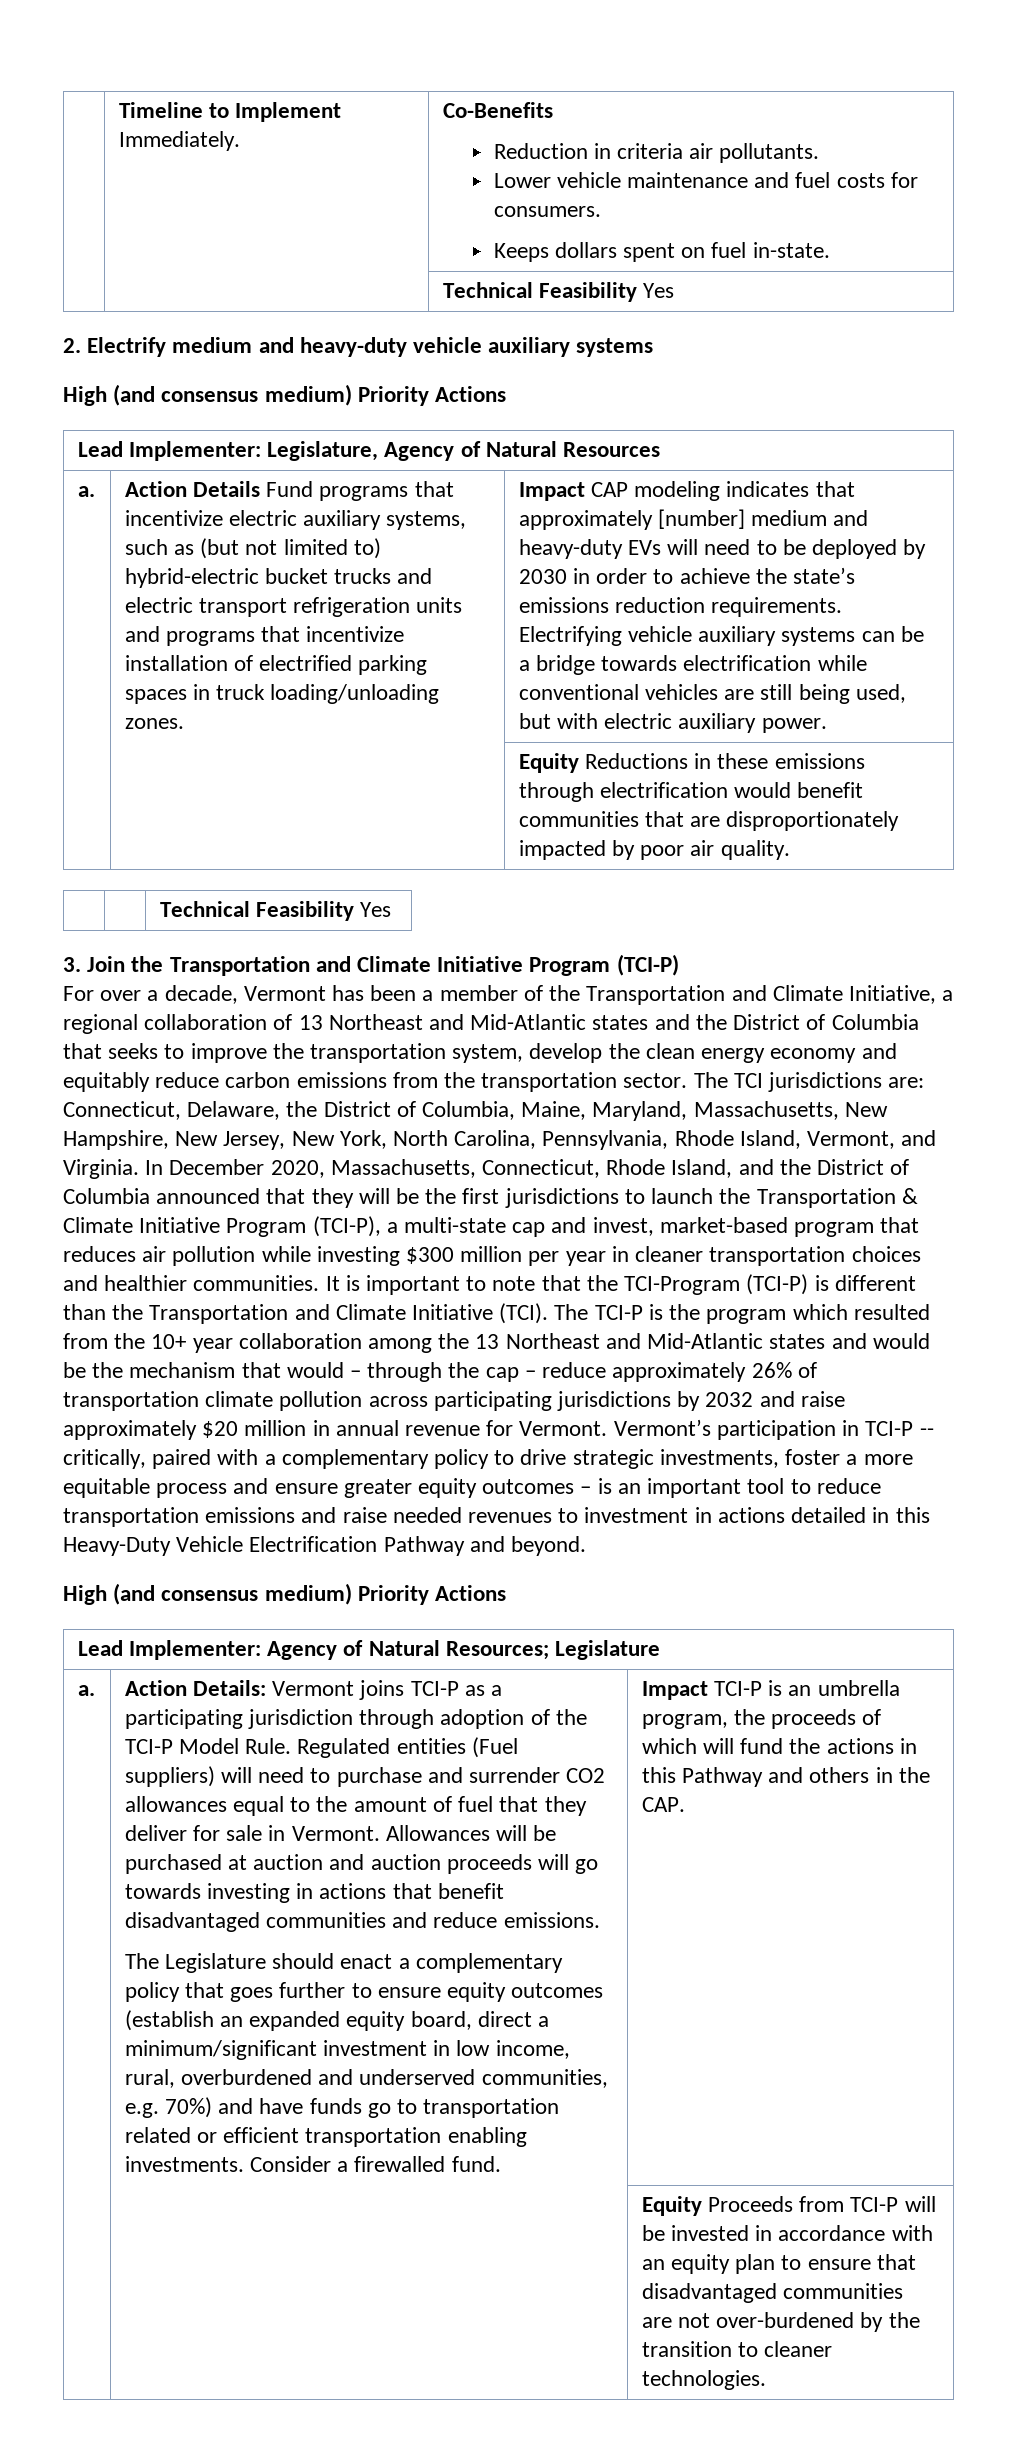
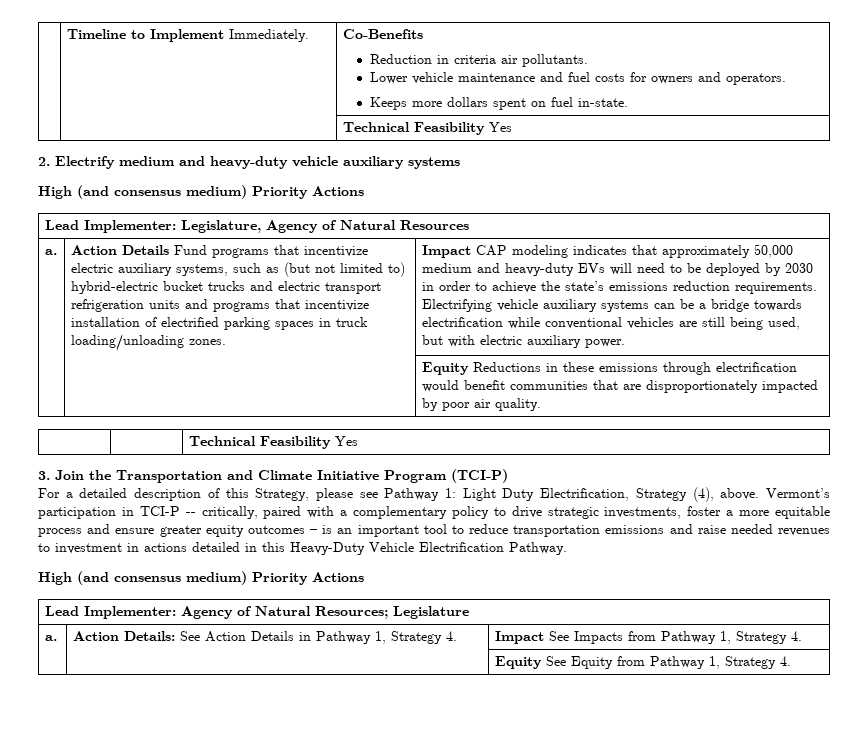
  | Timeline to Implement Immediately. | Co-Benefits
  Reduction in criteria air pollutants.
- Lower vehicle maintenance and fuel costs for consumers.
- Keeps dollars spent on fuel in-state.
+ Lower vehicle maintenance and fuel costs for owners and operators.
+ Keeps more dollars spent on fuel in-state.
- Impact CAP modeling indicates that approximately [number] medium and heavy-duty EVs will need to be deployed by 2030 in order to achieve the state’s emissions reduction requirements.
+ Impact CAP modeling indicates that approximately 50,000 medium and heavy-duty EVs will need to be deployed by 2030 in order to achieve the state’s emissions reduction requirements.
- For over a decade, Vermont has been a member of the Transportation and Climate Initiative, a regional collaboration of 13 Northeast and Mid-Atlantic states and the District of Columbia that seeks to improve the transportation system, develop the clean energy economy and equitably reduce carbon emissions from the transportation sector. The TCI jurisdictions are: Connecticut, Delaware, the District of Columbia, Maine, Maryland, Massachusetts, New Hampshire, New Jersey, New York, North Carolina, Pennsylvania, Rhode Island, Vermont, and Virginia. In December 2020, Massachusetts, Connecticut, Rhode Island, and the District of Columbia announced that they will be the first jurisdictions to launch the Transportation & Climate Initiative Program (TCI-P), a multi-state cap and invest, market-based program that reduces air pollution while investing $300 million per year in cleaner transportation choices and healthier communities. It is important to note that the TCI-Program (TCI-P) is different than the Transportation and Climate Initiative (TCI). The TCI-P is the program which resulted from the 10+ year collaboration among the 13 Northeast and Mid-Atlantic states and would be the mechanism that would – through the cap – reduce approximately 26% of transportation climate pollution across participating jurisdictions by 2032 and raise approximately $20 million in annual revenue for Vermont.
+ For a detailed description of this Strategy, please see Pathway 1: Light Duty Electrification, Strategy (4), above.
- Vermont’s participation in TCI-P -- critically, paired with a complementary policy to drive strategic investments, foster a more equitable process and ensure greater equity outcomes – is an important tool to reduce transportation emissions and raise needed revenues to investment in actions detailed in this Heavy-Duty Vehicle Electrification Pathway and beyond.
+ Vermont’s participation in TCI-P -- critically, paired with a complementary policy to drive strategic investments, foster a more equitable process and ensure greater equity outcomes – is an important tool to reduce transportation emissions and raise needed revenues to investment in actions detailed in this Heavy-Duty Vehicle Electrification Pathway.
- Action Details: Vermont joins TCI-P as a participating jurisdiction through adoption of the TCI-P Model Rule. Regulated entities (Fuel suppliers) will need to purchase and surrender CO2 allowances equal to the amount of fuel that they deliver for sale in Vermont. Allowances will be purchased at auction and auction proceeds will go towards investing in actions that benefit disadvantaged communities and reduce emissions.
- The Legislature should enact a complementary policy that goes further to ensure equity outcomes (establish an expanded equity board, direct a minimum/significant investment in low income, rural, overburdened and underserved communities, e.g. 70%) and have funds go to transportation related or efficient transportation enabling investments. Consider a firewalled fund. | Impact TCI-P is an umbrella program, the proceeds of which will fund the actions in this Pathway and others in the CAP.
- | | Equity Proceeds from TCI-P will be invested in accordance with an equity plan to ensure that disadvantaged communities are not over-burdened by the transition to cleaner technologies.
+ Action Details: See Action Details in Pathway 1, Strategy 4. | Impact See Impacts from Pathway 1, Strategy 4.
+ | | Equity See Equity from Pathway 1, Strategy 4.

